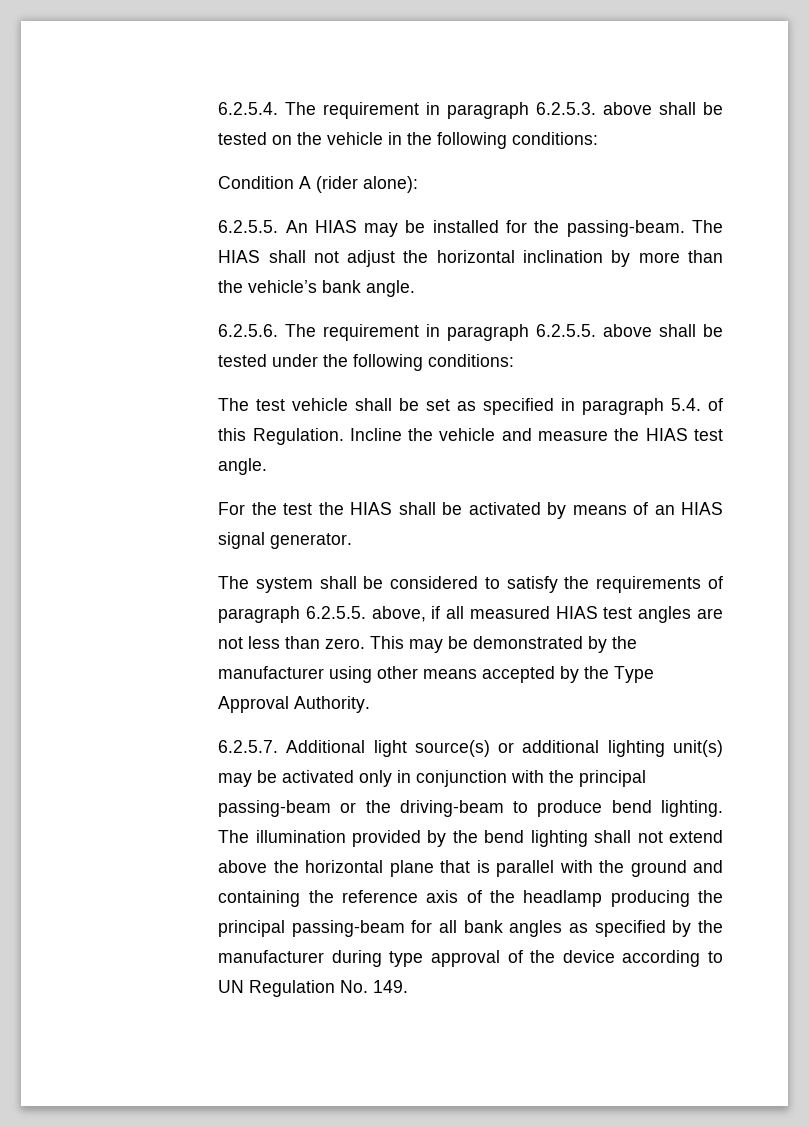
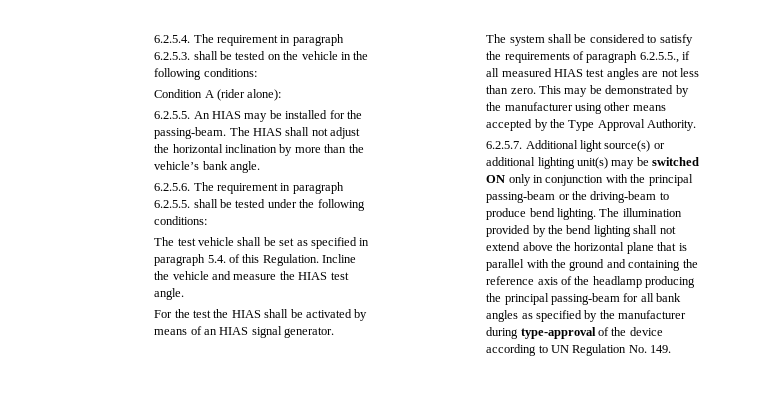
- 6.2.5.4. The requirement in paragraph 6.2.5.3. above shall be tested on the vehicle in the following conditions:
+ 6.2.5.4. The requirement in paragraph 6.2.5.3. shall be tested on the vehicle in the following conditions:
- 6.2.5.6. The requirement in paragraph 6.2.5.5. above shall be tested under the following conditions:
+ 6.2.5.6. The requirement in paragraph 6.2.5.5. shall be tested under the following conditions:
- The system shall be considered to satisfy the requirements of paragraph 6.2.5.5. above, if all measured HIAS test angles are not less than zero.
+ The system shall be considered to satisfy the requirements of paragraph 6.2.5.5., if all measured HIAS test angles are not less than zero.
- 6.2.5.7. Additional light source(s) or additional lighting unit(s) may be activated only in conjunction with the principal passing-beam or the driving-beam to produce bend lighting.
+ 6.2.5.7. Additional light source(s) or additional lighting unit(s) may be switched ON only in conjunction with the principal passing-beam or the driving-beam to produce bend lighting.
- The illumination provided by the bend lighting shall not extend above the horizontal plane that is parallel with the ground and containing the reference axis of the headlamp producing the principal passing-beam for all bank angles as specified by the manufacturer during type approval of the device according to UN Regulation No. 149.
+ The illumination provided by the bend lighting shall not extend above the horizontal plane that is parallel with the ground and containing the reference axis of the headlamp producing the principal passing-beam for all bank angles as specified by the manufacturer during type-approval of the device according to UN Regulation No. 149.

